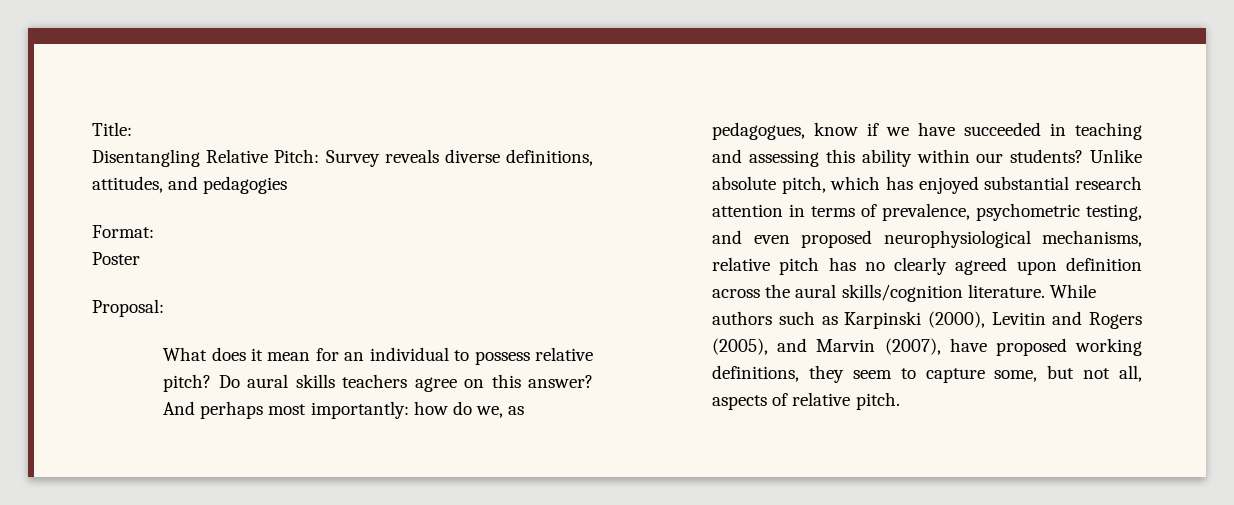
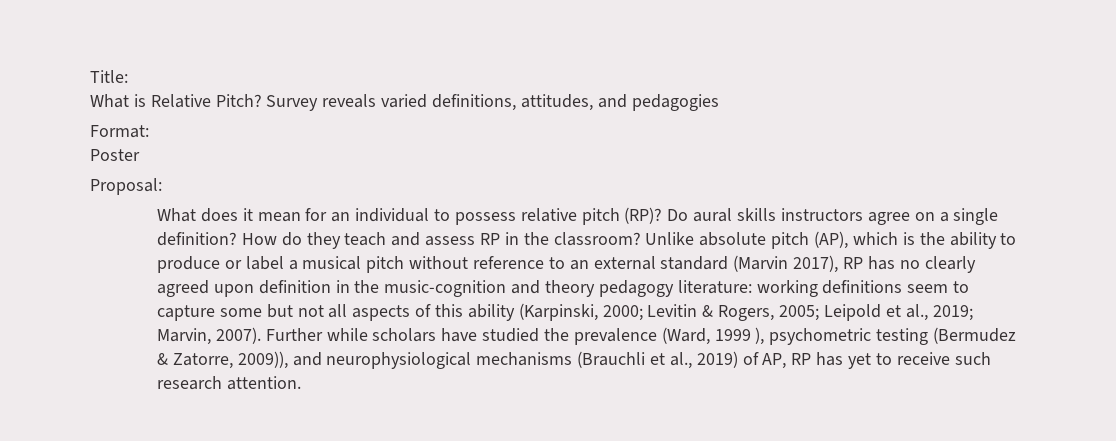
- Disentangling Relative Pitch: Survey reveals diverse definitions, attitudes, and pedagogies
+ What is Relative Pitch? Survey reveals varied definitions, attitudes, and pedagogies
- What does it mean for an individual to possess relative pitch?
+ What does it mean for an individual to possess relative pitch (RP)?
- Do aural skills teachers agree on this answer? And perhaps most importantly: how do we, as pedagogues, know if we have succeeded in teaching and assessing this ability within our students? Unlike absolute pitch, which has enjoyed substantial research attention in terms of prevalence, psychometric testing, and even proposed neurophysiological mechanisms, relative pitch has no clearly agreed upon definition across the aural skills/cognition literature. While authors such as Karpinski (2000), Levitin and Rogers (2005), and Marvin (2007), have proposed working definitions, they seem to capture some, but not all, aspects of relative pitch.
+ Do aural skills instructors agree on a single definition? How do they teach and assess RP in the classroom? Unlike absolute pitch (AP), which is the ability to produce or label a musical pitch without reference to an external standard (Marvin 2017), RP has no clearly agreed upon definition in the music-cognition and theory pedagogy literature: working definitions seem to capture some but not all aspects of this ability (Karpinski, 2000; Levitin & Rogers, 2005; Leipold et al., 2019; Marvin, 2007). Further while scholars have studied the prevalence (Ward, 1999 ), psychometric testing (Bermudez & Zatorre, 2009)), and neurophysiological mechanisms (Brauchli et al., 2019) of AP, RP has yet to receive such research attention.

